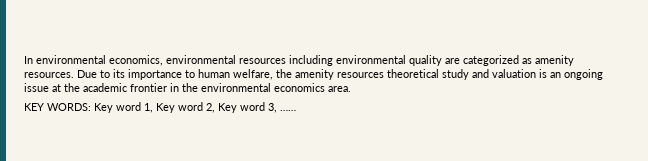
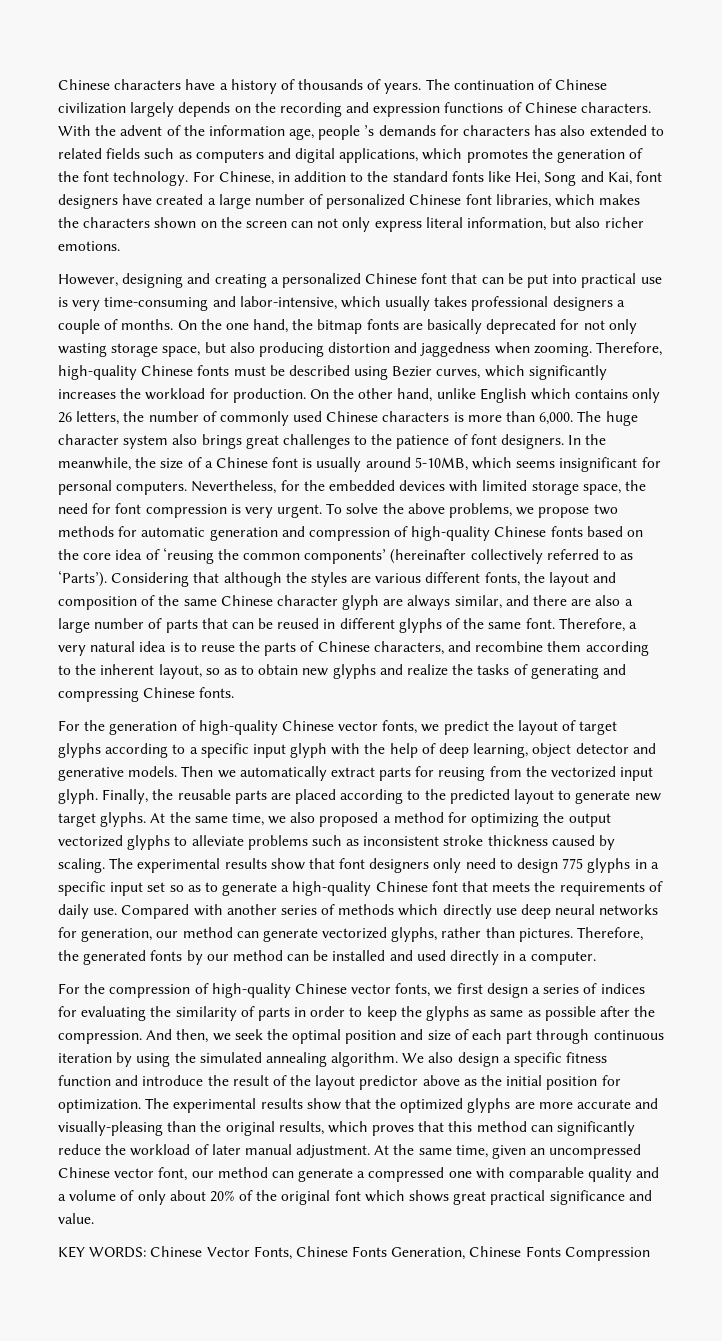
- In environmental economics, environmental resources including environmental quality are categorized as amenity resources. Due to its importance to human welfare, the amenity resources theoretical study and valuation is an ongoing issue at the academic frontier in the environmental economics area.
- KEY WORDS: Key word 1, Key word 2, Key word 3, ……
+ Chinese characters have a history of thousands of years. The continuation of Chinese civilization largely depends on the recording and expression functions of Chinese characters. With the advent of the information age, people ’s demands for characters has also extended to related fields such as computers and digital applications, which promotes the generation of the font technology. For Chinese, in addition to the standard fonts like Hei, Song and Kai, font designers have created a large number of personalized Chinese font libraries, which makes the characters shown on the screen can not only express literal information, but also richer emotions.
+ However, designing and creating a personalized Chinese font that can be put into practical use is very time-consuming and labor-intensive, which usually takes professional designers a couple of months. On the one hand, the bitmap fonts are basically deprecated for not only wasting storage space, but also producing distortion and jaggedness when zooming. Therefore, high-quality Chinese fonts must be described using Bezier curves, which significantly increases the workload for production. On the other hand, unlike English which contains only 26 letters, the number of commonly used Chinese characters is more than 6,000. The huge character system also brings great challenges to the patience of font designers. In the meanwhile, the size of a Chinese font is usually around 5-10MB, which seems insignificant for personal computers. Nevertheless, for the embedded devices with limited storage space, the need for font compression is very urgent. To solve the above problems, we propose two methods for automatic generation and compression of high-quality Chinese fonts based on the core idea of ‘reusing the common components’ (hereinafter collectively referred to as ‘Parts’). Considering that although the styles are various different fonts, the layout and composition of the same Chinese character glyph are always similar, and there are also a large number of parts that can be reused in different glyphs of the same font. Therefore, a very natural idea is to reuse the parts of Chinese characters, and recombine them according to the inherent layout, so as to obtain new glyphs and realize the tasks of generating and compressing Chinese fonts.
+ For the generation of high-quality Chinese vector fonts, we predict the layout of target glyphs according to a specific input glyph with the help of deep learning, object detector and generative models. Then we automatically extract parts for reusing from the vectorized input glyph. Finally, the reusable parts are placed according to the predicted layout to generate new target glyphs. At the same time, we also proposed a method for optimizing the output vectorized glyphs to alleviate problems such as inconsistent stroke thickness caused by scaling. The experimental results show that font designers only need to design 775 glyphs in a specific input set so as to generate a high-quality Chinese font that meets the requirements of daily use. Compared with another series of methods which directly use deep neural networks for generation, our method can generate vectorized glyphs, rather than pictures. Therefore, the generated fonts by our method can be installed and used directly in a computer.
+ For the compression of high-quality Chinese vector fonts, we first design a series of indices for evaluating the similarity of parts in order to keep the glyphs as same as possible after the compression. And then, we seek the optimal position and size of each part through continuous iteration by using the simulated annealing algorithm. We also design a specific fitness function and introduce the result of the layout predictor above as the initial position for optimization. The experimental results show that the optimized glyphs are more accurate and visually-pleasing than the original results, which proves that this method can significantly reduce the workload of later manual adjustment. At the same time, given an uncompressed Chinese vector font, our method can generate a compressed one with comparable quality and a volume of only about 20% of the original font which shows great practical significance and value.
+ KEY WORDS: Chinese Vector Fonts, Chinese Fonts Generation, Chinese Fonts Compression

